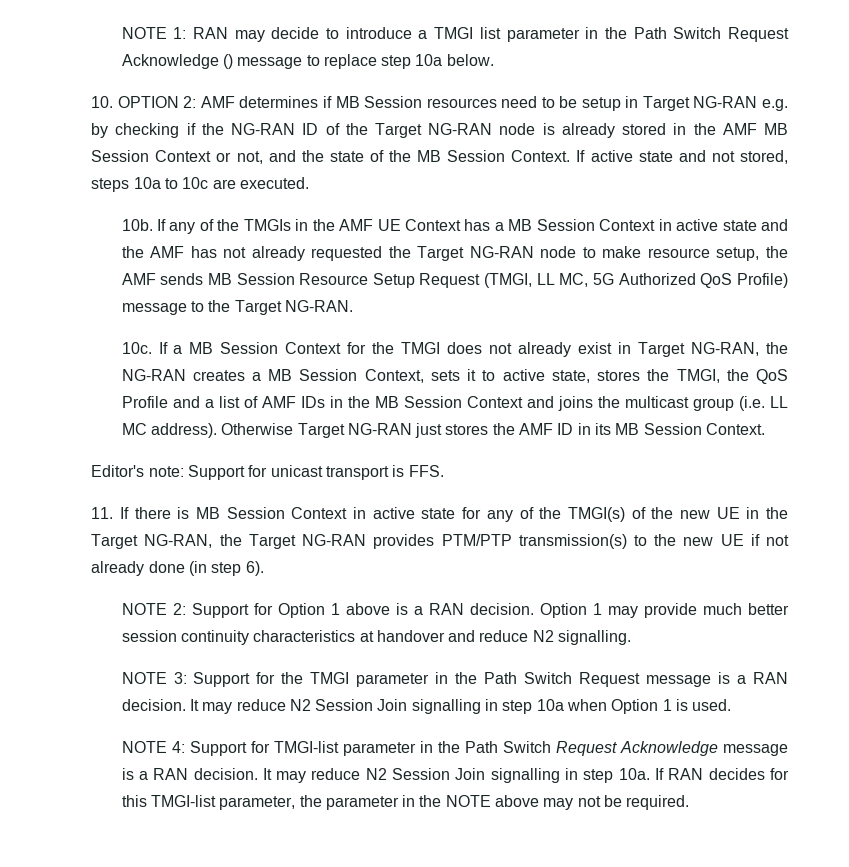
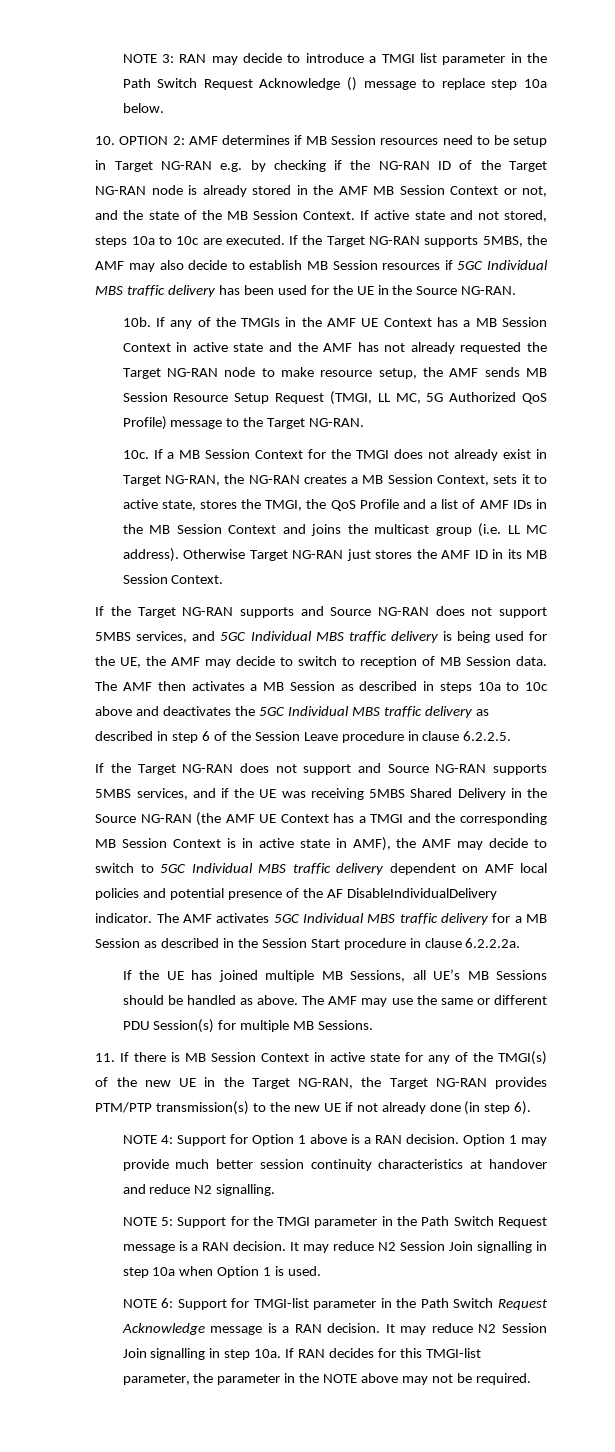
- NOTE 1: RAN may decide to introduce a TMGI list parameter in the Path Switch Request Acknowledge () message to replace step 10a below.
+ NOTE 3: RAN may decide to introduce a TMGI list parameter in the Path Switch Request Acknowledge () message to replace step 10a below.
+ If the Target NG-RAN supports 5MBS, the AMF may also decide to establish MB Session resources if 5GC Individual MBS traffic delivery has been used for the UE in the Source NG-RAN.
- Editor's note: Support for unicast transport is FFS.
+ If the Target NG-RAN supports and Source NG-RAN does not support 5MBS services, and 5GC Individual MBS traffic delivery is being used for the UE, the AMF may decide to switch to reception of MB Session data. The AMF then activates a MB Session as described in steps 10a to 10c above and deactivates the 5GC Individual MBS traffic delivery as described in step 6 of the Session Leave procedure in clause 6.2.2.5.
+ If the Target NG-RAN does not support and Source NG-RAN supports 5MBS services, and if the UE was receiving 5MBS Shared Delivery in the Source NG-RAN (the AMF UE Context has a TMGI and the corresponding MB Session Context is in active state in AMF), the AMF may decide to switch to 5GC Individual MBS traffic delivery dependent on AMF local policies and potential presence of the AF DisableIndividualDelivery indicator. The AMF activates 5GC Individual MBS traffic delivery for a MB Session as described in the Session Start procedure in clause 6.2.2.2a.
+ If the UE has joined multiple MB Sessions, all UE’s MB Sessions should be handled as above. The AMF may use the same or different PDU Session(s) for multiple MB Sessions.
- NOTE 2: Support for Option 1 above is a RAN decision.
+ NOTE 4: Support for Option 1 above is a RAN decision.
- NOTE 3: Support for the TMGI parameter in the Path Switch Request message is a RAN decision.
+ NOTE 5: Support for the TMGI parameter in the Path Switch Request message is a RAN decision.
- NOTE 4: Support for TMGI-list parameter in the Path Switch Request Acknowledge message is a RAN decision.
+ NOTE 6: Support for TMGI-list parameter in the Path Switch Request Acknowledge message is a RAN decision.

